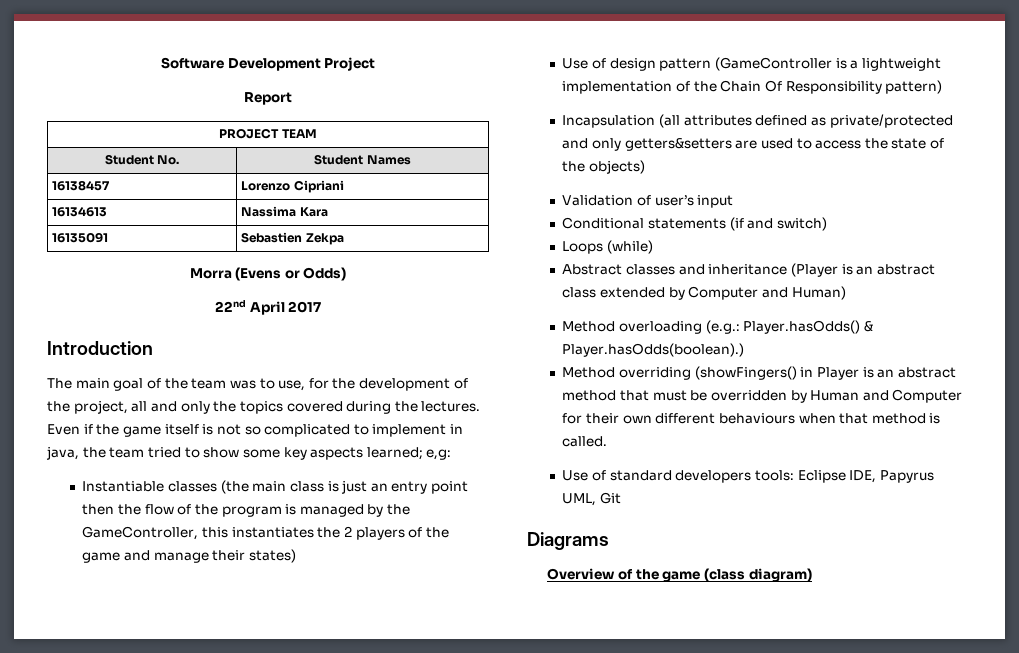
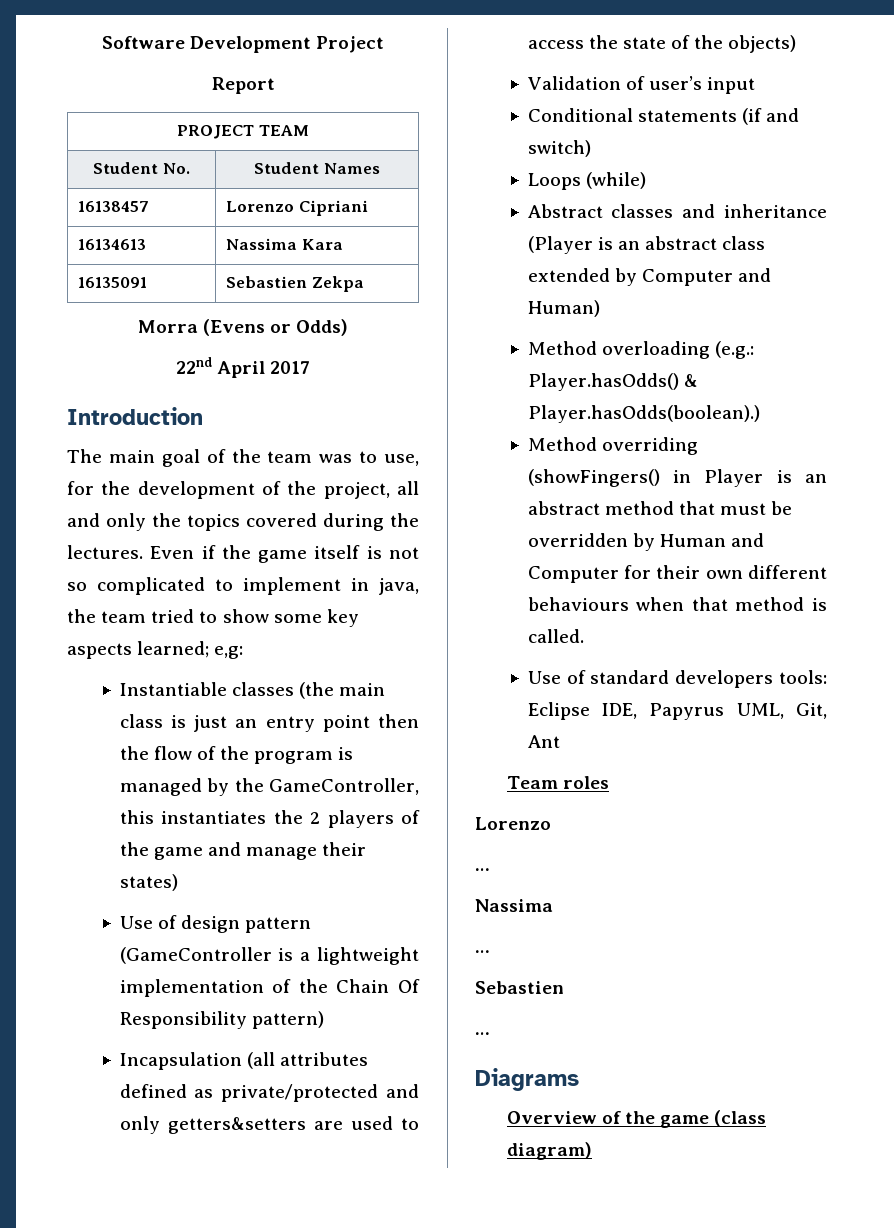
- Use of standard developers tools: Eclipse IDE, Papyrus UML, Git
+ Use of standard developers tools: Eclipse IDE, Papyrus UML, Git, Ant
+ Team roles
+ Lorenzo
+ …
+ Nassima
+ …
+ Sebastien
+ …

